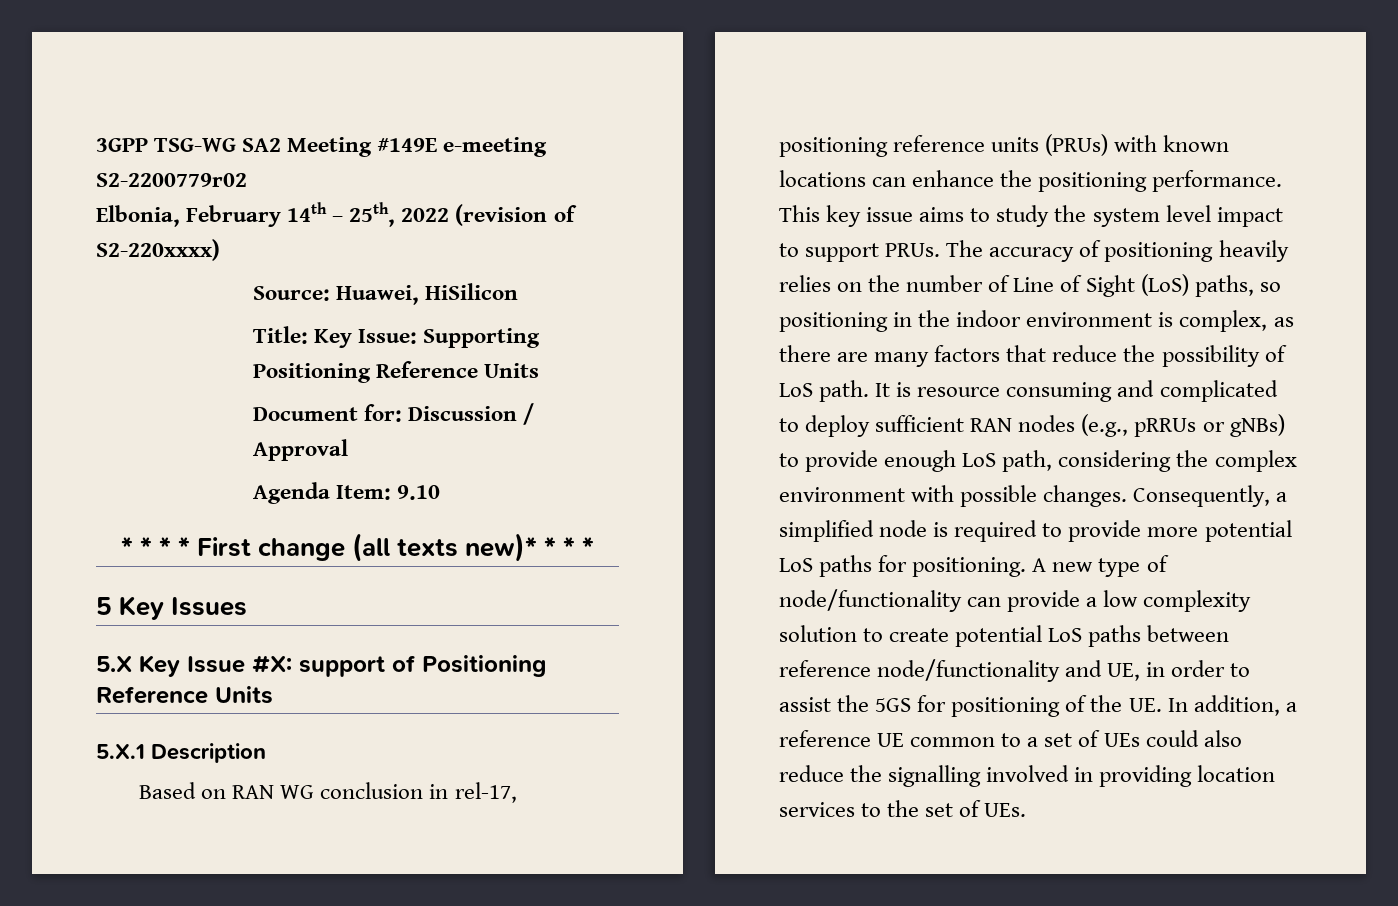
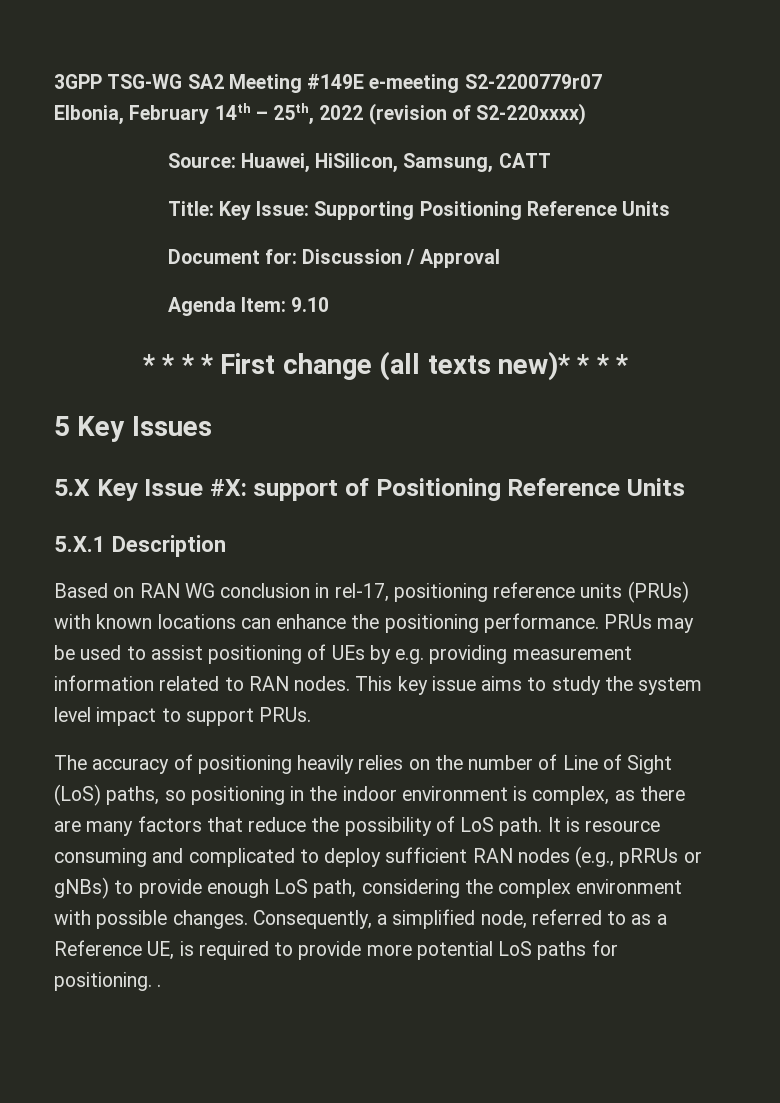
- 3GPP TSG-WG SA2 Meeting #149E e-meeting S2-2200779r02
+ 3GPP TSG-WG SA2 Meeting #149E e-meeting S2-2200779r07
- Source: Huawei, HiSilicon
+ Source: Huawei, HiSilicon, Samsung, CATT
+ PRUs may be used to assist positioning of UEs by e.g. providing measurement information related to RAN nodes.
- This key issue aims to study the system level impact to support PRUs. The accuracy of positioning heavily relies on the number of Line of Sight (LoS) paths, so positioning in the indoor environment is complex, as there are many factors that reduce the possibility of LoS path.
+ This key issue aims to study the system level impact to support PRUs.
+ The accuracy of positioning heavily relies on the number of Line of Sight (LoS) paths, so positioning in the indoor environment is complex, as there are many factors that reduce the possibility of LoS path.
- Consequently, a simplified node is required to provide more potential LoS paths for positioning. A new type of node/functionality can provide a low complexity solution to create potential LoS paths between reference node/functionality and UE, in order to assist the 5GS for positioning of the UE. In addition, a reference UE common to a set of UEs could also reduce the signalling involved in providing location services to the set of UEs.
+ Consequently, a simplified node, referred to as a Reference UE, is required to provide more potential LoS paths for positioning. .

